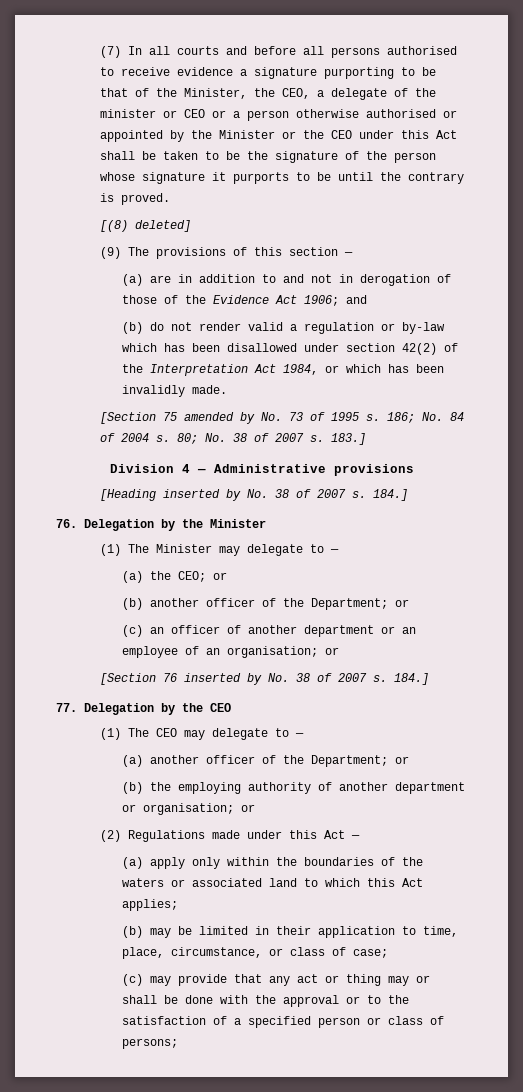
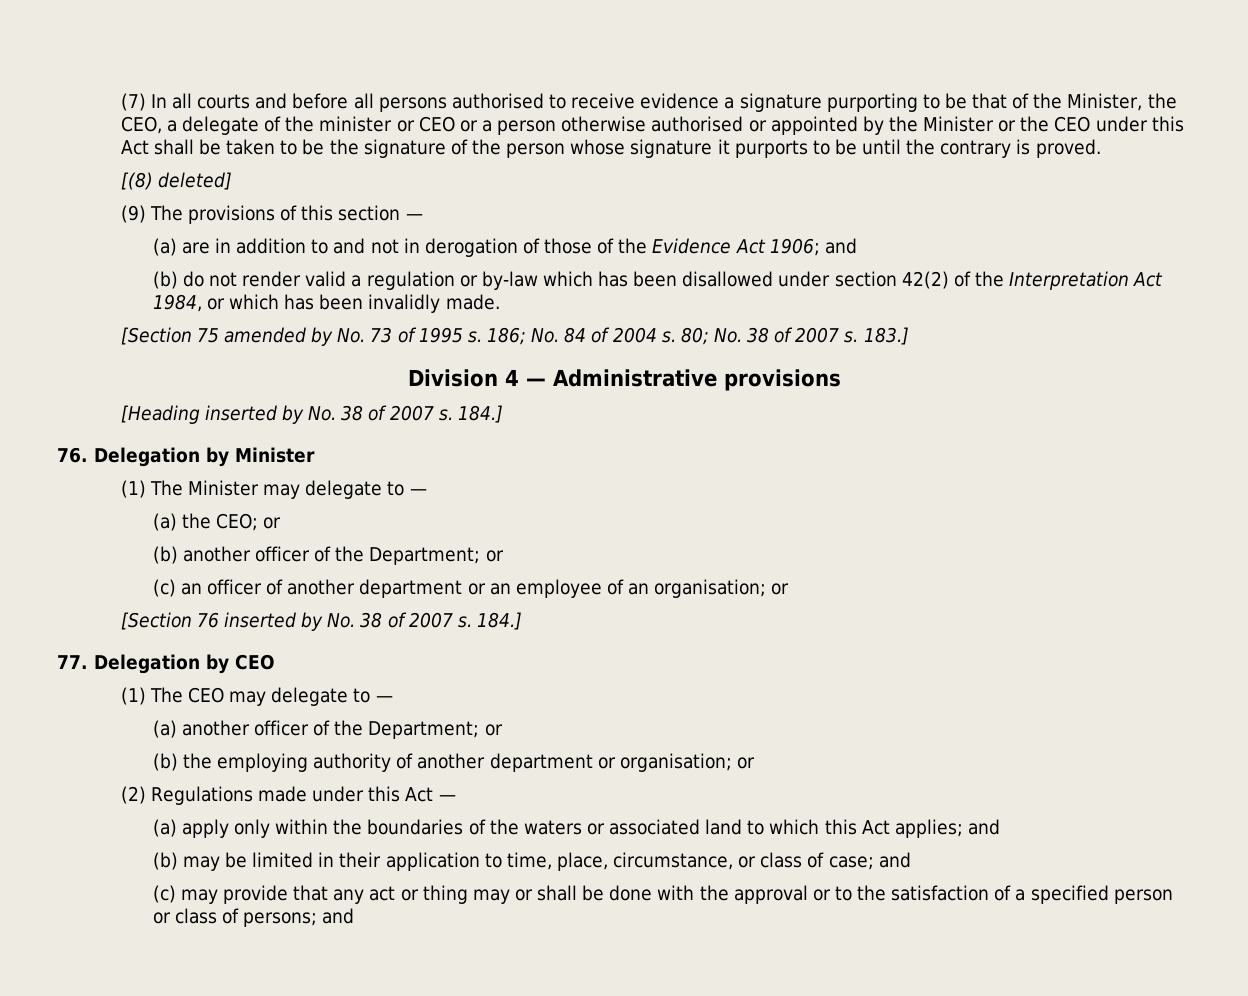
- 76. Delegation by the Minister
+ 76. Delegation by Minister
- 77. Delegation by the CEO
+ 77. Delegation by CEO
- (a) apply only within the boundaries of the waters or associated land to which this Act applies;
+ (a) apply only within the boundaries of the waters or associated land to which this Act applies; and
- (b) may be limited in their application to time, place, circumstance, or class of case;
+ (b) may be limited in their application to time, place, circumstance, or class of case; and
- (c) may provide that any act or thing may or shall be done with the approval or to the satisfaction of a specified person or class of persons;
+ (c) may provide that any act or thing may or shall be done with the approval or to the satisfaction of a specified person or class of persons; and

